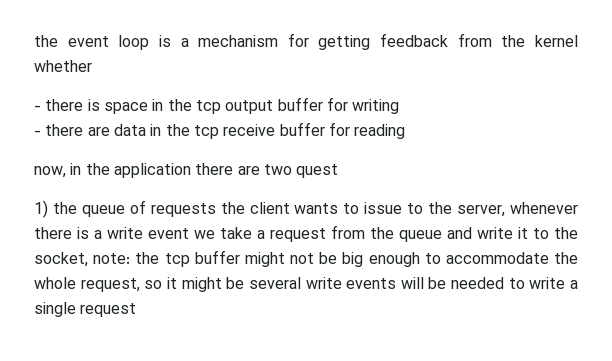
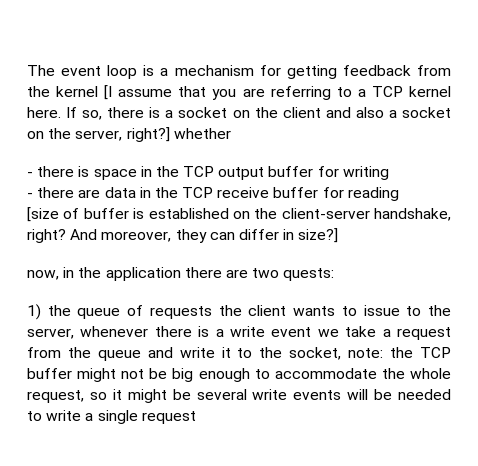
- the event loop is a mechanism for getting feedback from the kernel whether
+ The event loop is a mechanism for getting feedback from the kernel [I assume that you are referring to a TCP kernel here. If so, there is a socket on the client and also a socket on the server, right?] whether
- - there is space in the tcp output buffer for writing
+ - there is space in the TCP output buffer for writing
- - there are data in the tcp receive buffer for reading
+ - there are data in the TCP receive buffer for reading
+ [size of buffer is established on the client-server handshake, right? And moreover, they can differ in size?]
- now, in the application there are two quest
+ now, in the application there are two quests:
- 1) the queue of requests the client wants to issue to the server, whenever there is a write event we take a request from the queue and write it to the socket, note: the tcp buffer might not be big enough to accommodate the whole request, so it might be several write events will be needed to write a single request
+ 1) the queue of requests the client wants to issue to the server, whenever there is a write event we take a request from the queue and write it to the socket, note: the TCP buffer might not be big enough to accommodate the whole request, so it might be several write events will be needed to write a single request

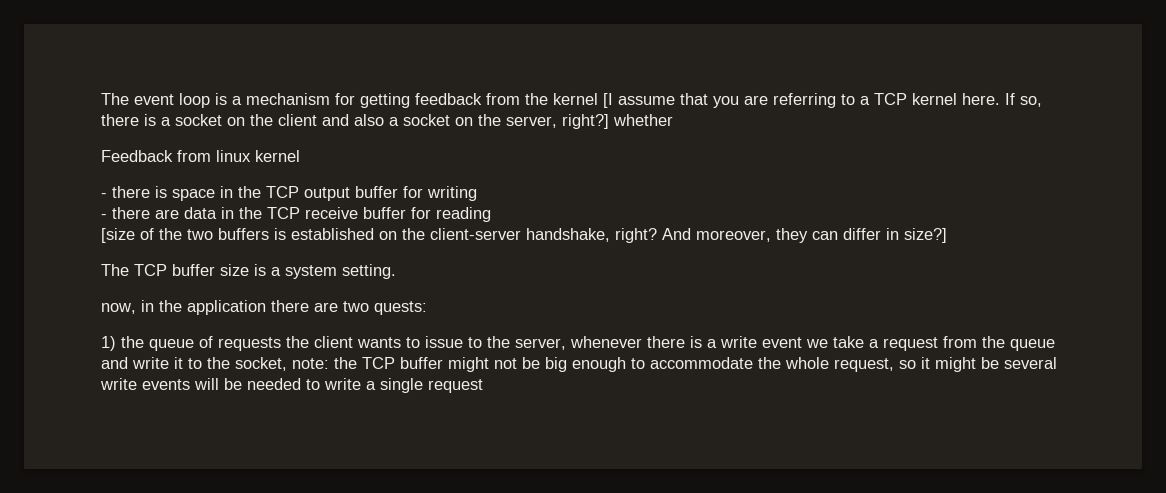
+ Feedback from linux kernel
- [size of buffer is established on the client-server handshake, right?
+ [size of the two buffers is established on the client-server handshake, right?
+ The TCP buffer size is a system setting.

